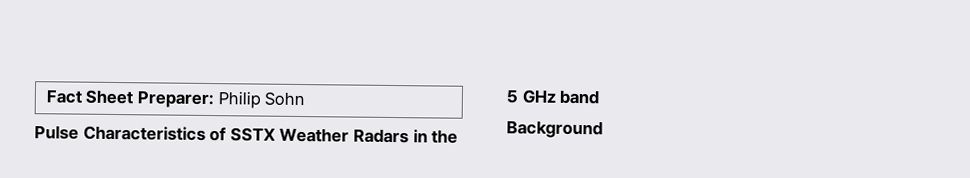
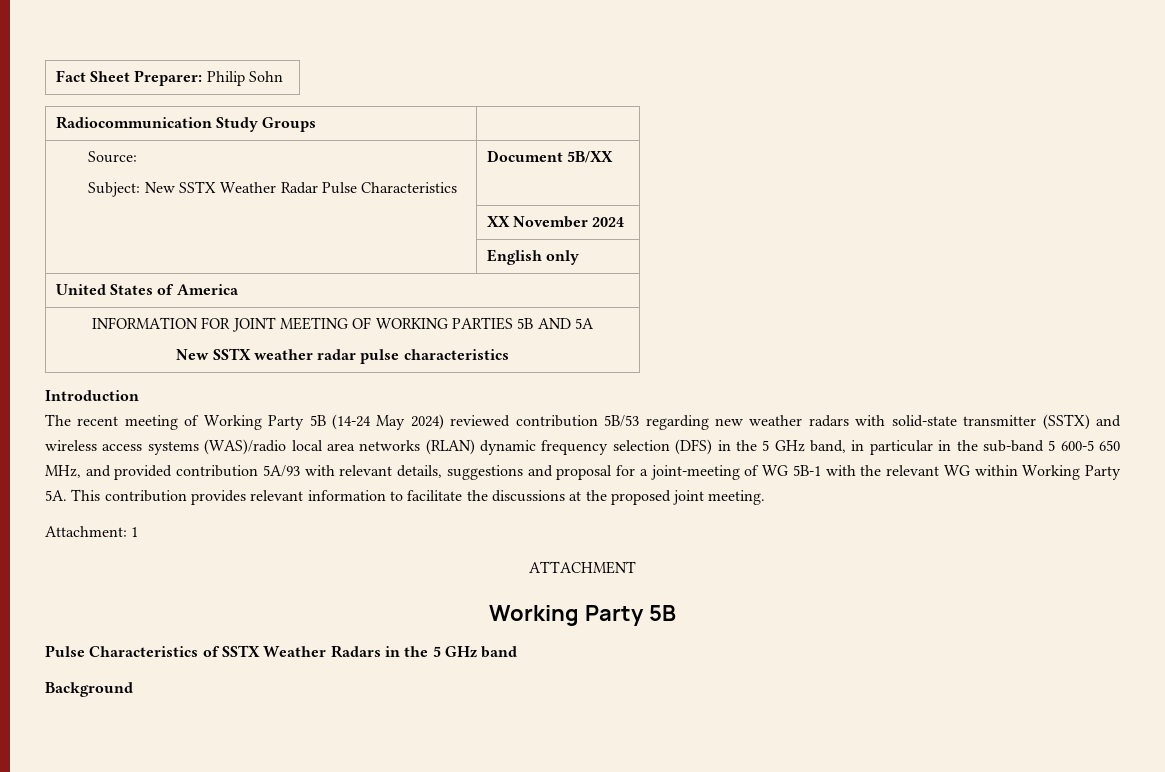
+ Radiocommunication Study Groups |
+ Source:
+ Subject: New SSTX Weather Radar Pulse Characteristics | Document 5B/XX
+ | XX November 2024
+ | English only
+ United States of America
+ INFORMATION FOR JOINT MEETING OF WORKING PARTIES 5B AND 5A
+ New SSTX weather radar pulse characteristics
+ Introduction
+ The recent meeting of Working Party 5B (14-24 May 2024) reviewed contribution 5B/53 regarding new weather radars with solid-state transmitter (SSTX) and wireless access systems (WAS)/radio local area networks (RLAN) dynamic frequency selection (DFS) in the 5 GHz band, in particular in the sub-band 5 600-5 650 MHz, and provided contribution 5A/93 with relevant details, suggestions and proposal for a joint-meeting of WG 5B-1 with the relevant WG within Working Party 5A. This contribution provides relevant information to facilitate the discussions at the proposed joint meeting.
+ Attachment: 1
+ ATTACHMENT
+ Working Party 5B

